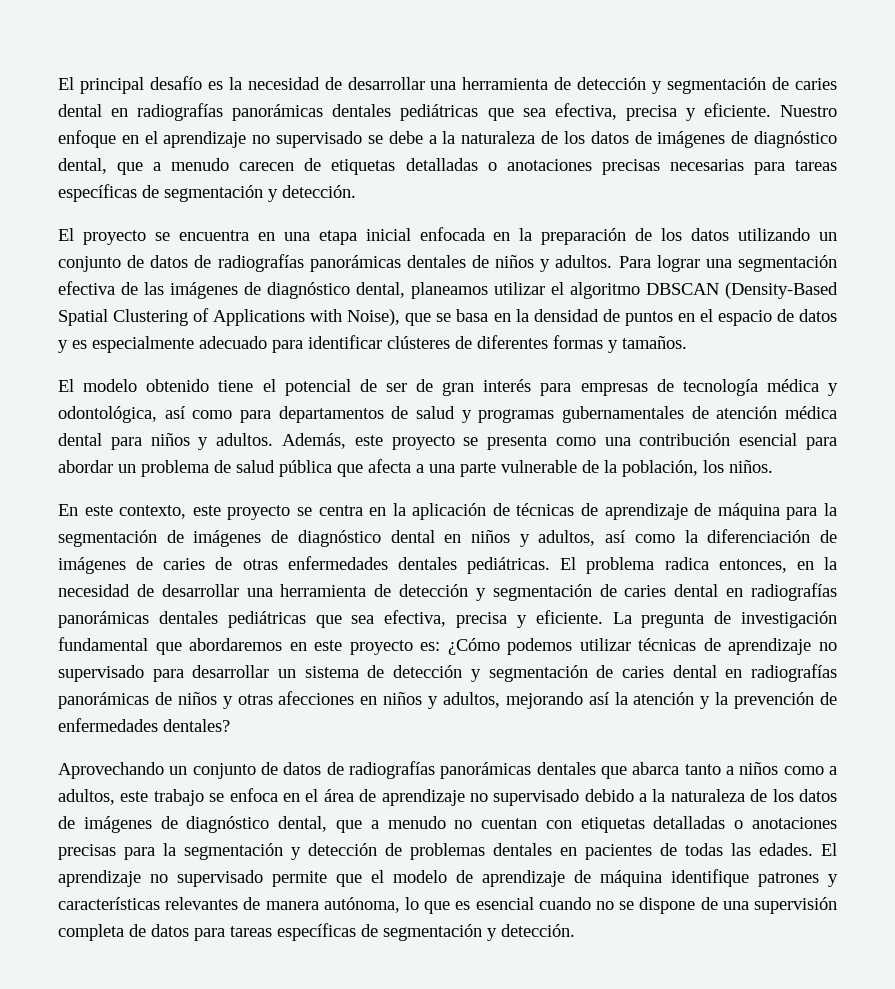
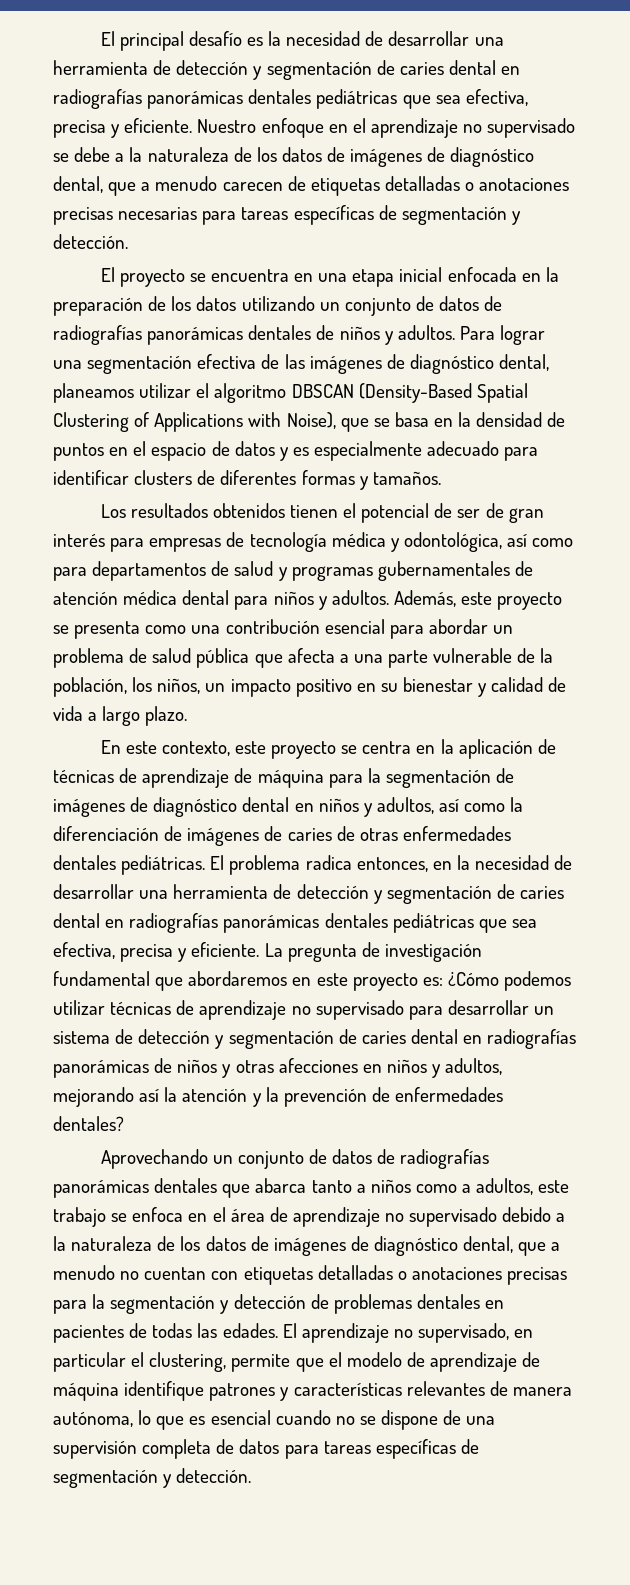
- Para lograr una segmentación efectiva de las imágenes de diagnóstico dental, planeamos utilizar el algoritmo DBSCAN (Density-Based Spatial Clustering of Applications with Noise), que se basa en la densidad de puntos en el espacio de datos y es especialmente adecuado para identificar clústeres de diferentes formas y tamaños.
+ Para lograr una segmentación efectiva de las imágenes de diagnóstico dental, planeamos utilizar el algoritmo DBSCAN (Density-Based Spatial Clustering of Applications with Noise), que se basa en la densidad de puntos en el espacio de datos y es especialmente adecuado para identificar clusters de diferentes formas y tamaños.
- El modelo obtenido tiene el potencial de ser de gran interés para empresas de tecnología médica y odontológica, así como para departamentos de salud y programas gubernamentales de atención médica dental para niños y adultos.
+ Los resultados obtenidos tienen el potencial de ser de gran interés para empresas de tecnología médica y odontológica, así como para departamentos de salud y programas gubernamentales de atención médica dental para niños y adultos.
- Además, este proyecto se presenta como una contribución esencial para abordar un problema de salud pública que afecta a una parte vulnerable de la población, los niños.
+ Además, este proyecto se presenta como una contribución esencial para abordar un problema de salud pública que afecta a una parte vulnerable de la población, los niños, un impacto positivo en su bienestar y calidad de vida a largo plazo.
- El aprendizaje no supervisado permite que el modelo de aprendizaje de máquina identifique patrones y características relevantes de manera autónoma, lo que es esencial cuando no se dispone de una supervisión completa de datos para tareas específicas de segmentación y detección.
+ El aprendizaje no supervisado, en particular el clustering, permite que el modelo de aprendizaje de máquina identifique patrones y características relevantes de manera autónoma, lo que es esencial cuando no se dispone de una supervisión completa de datos para tareas específicas de segmentación y detección.

